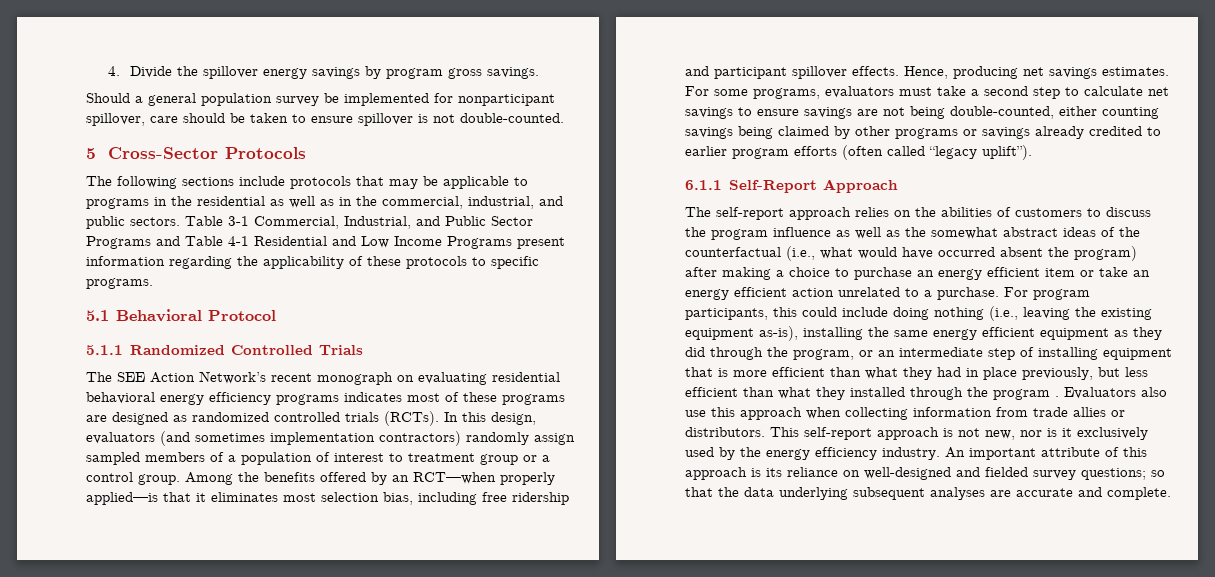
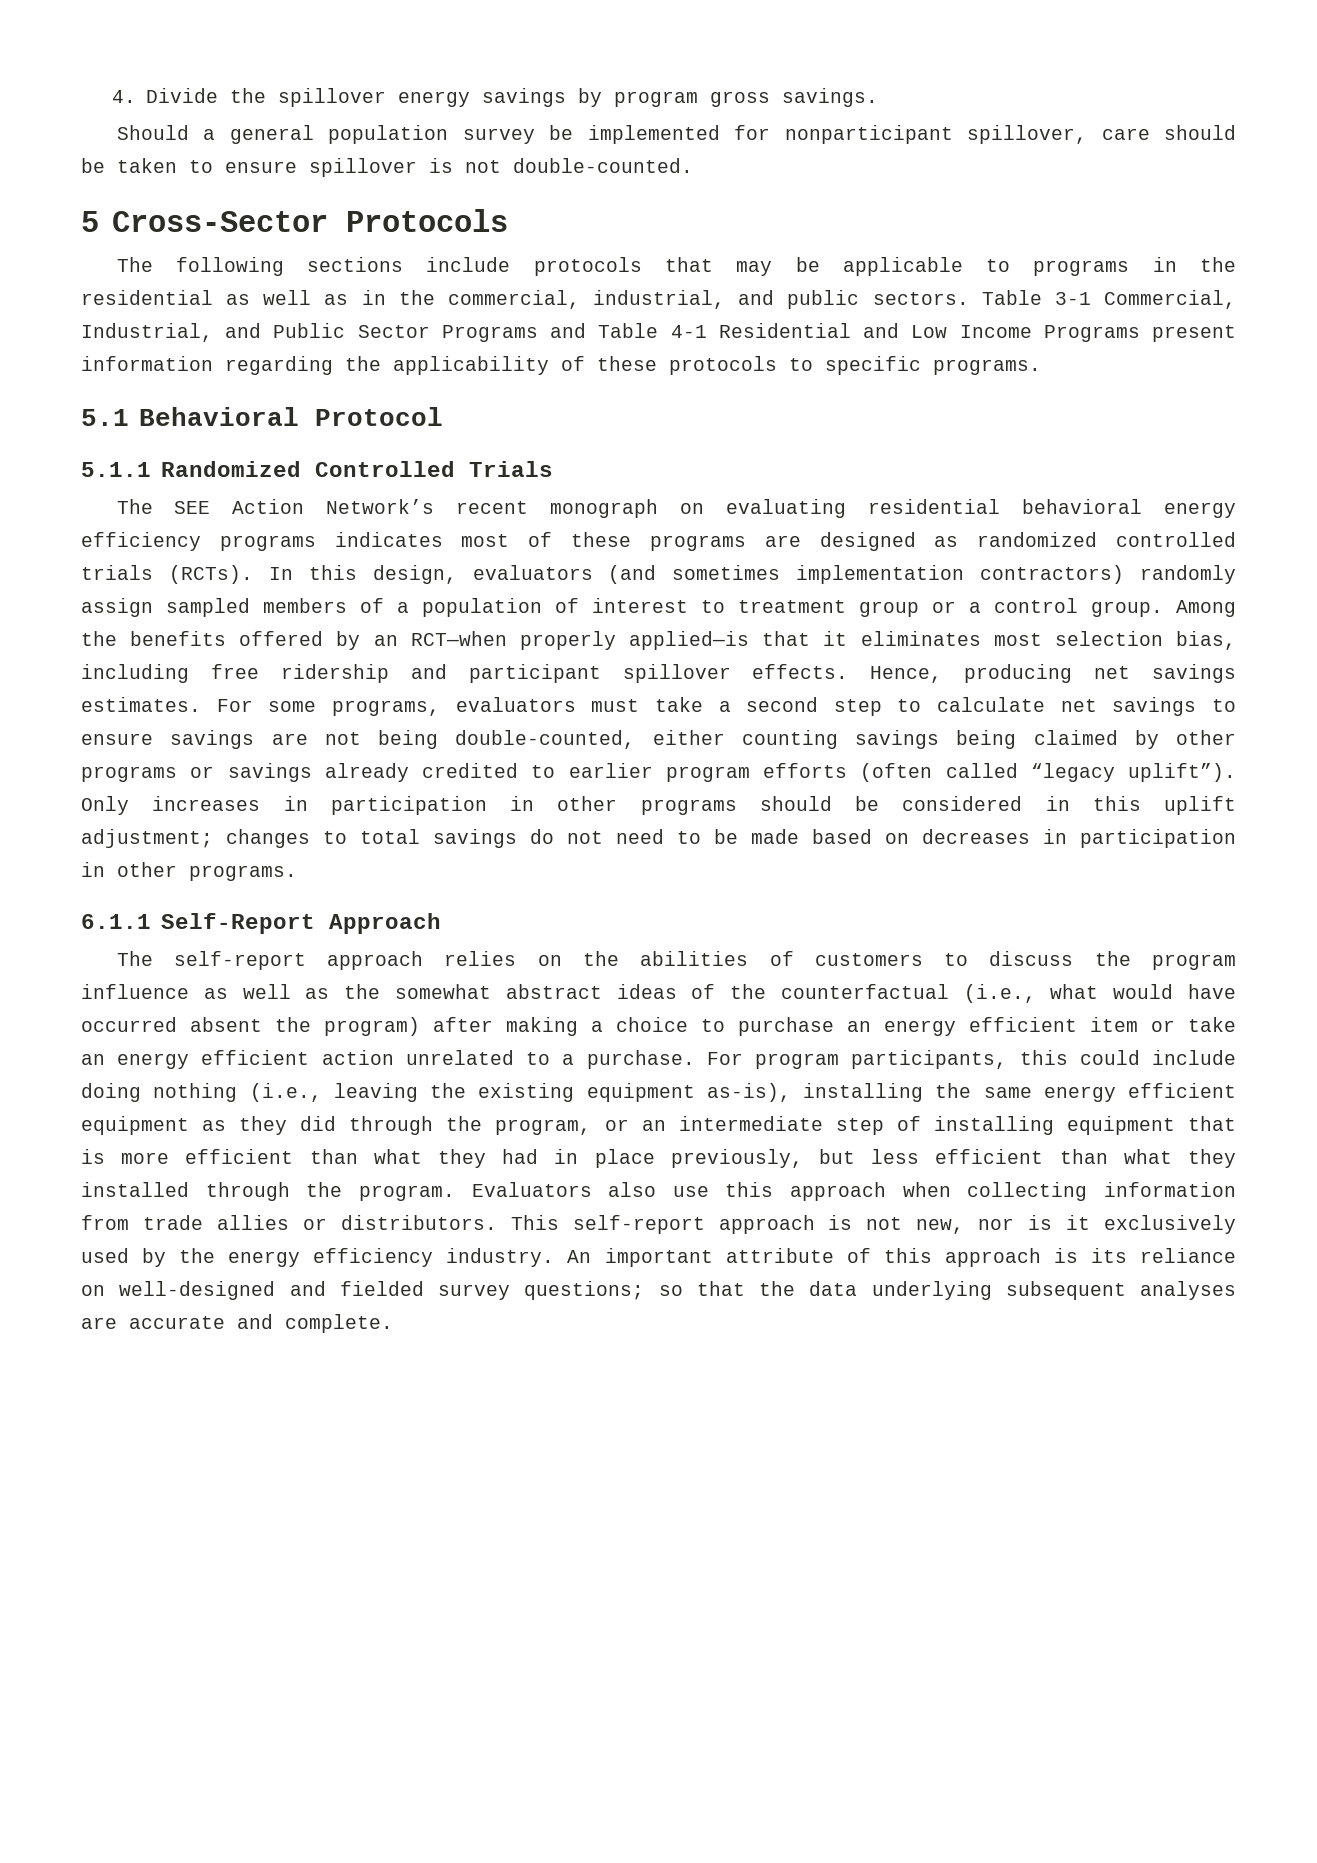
+ Only increases in participation in other programs should be considered in this uplift adjustment; changes to total savings do not need to be made based on decreases in participation in other programs.
- For program participants, this could include doing nothing (i.e., leaving the existing equipment as-is), installing the same energy efficient equipment as they did through the program, or an intermediate step of installing equipment that is more efficient than what they had in place previously, but less efficient than what they installed through the program .
+ For program participants, this could include doing nothing (i.e., leaving the existing equipment as-is), installing the same energy efficient equipment as they did through the program, or an intermediate step of installing equipment that is more efficient than what they had in place previously, but less efficient than what they installed through the program.

